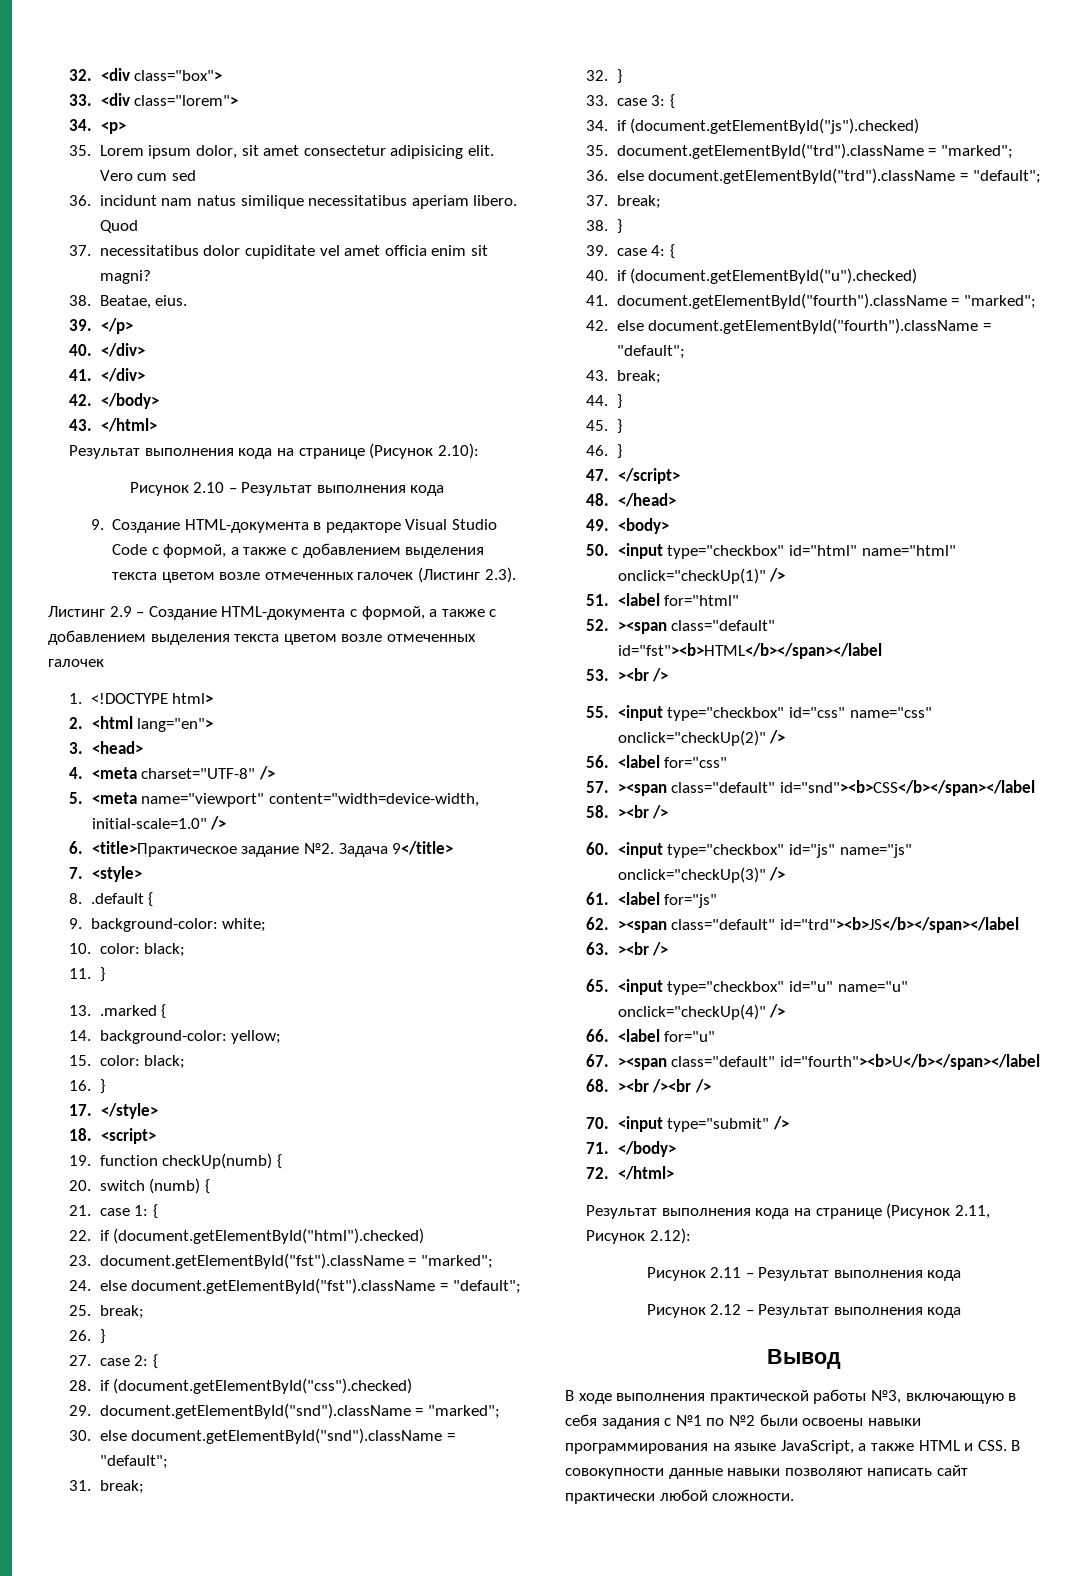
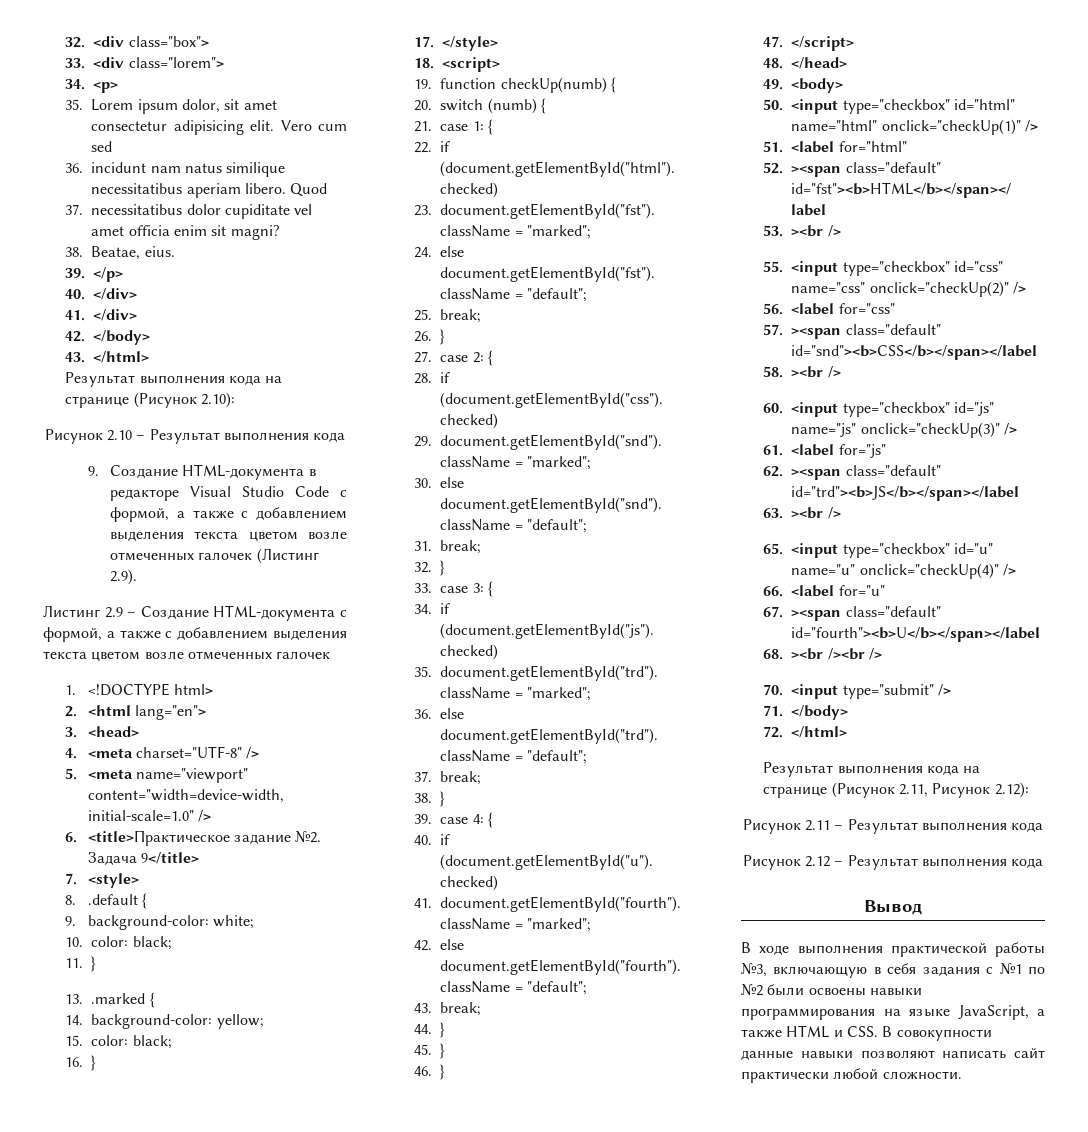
- 9. Создание HTML-документа в редакторе Visual Studio Code с формой, а также с добавлением выделения текста цветом возле отмеченных галочек (Листинг 2.3).
+ 9. Создание HTML-документа в редакторе Visual Studio Code с формой, а также с добавлением выделения текста цветом возле отмеченных галочек (Листинг 2.9).

